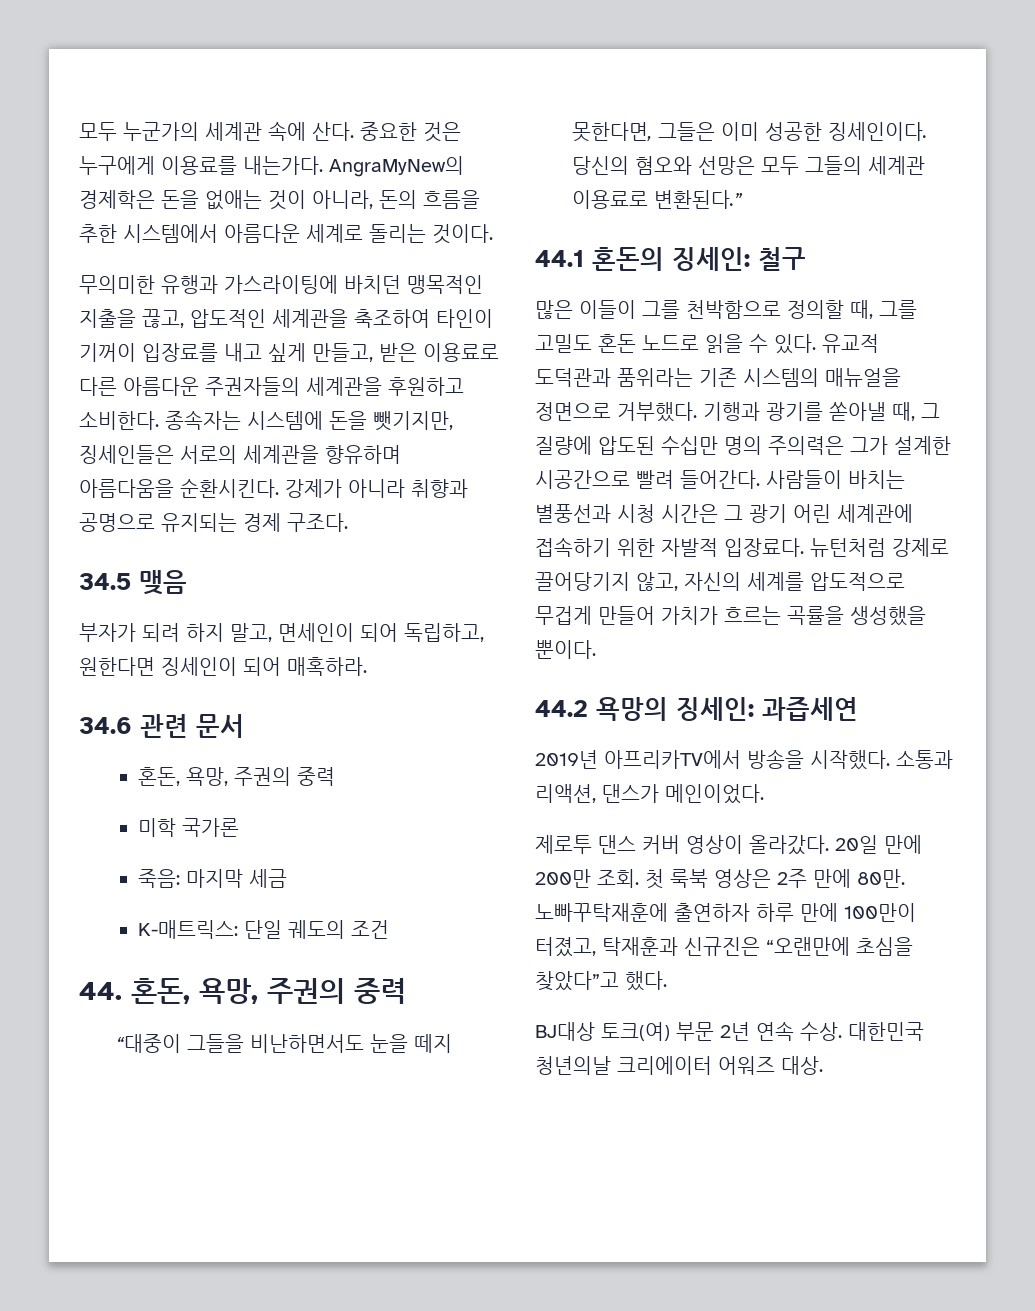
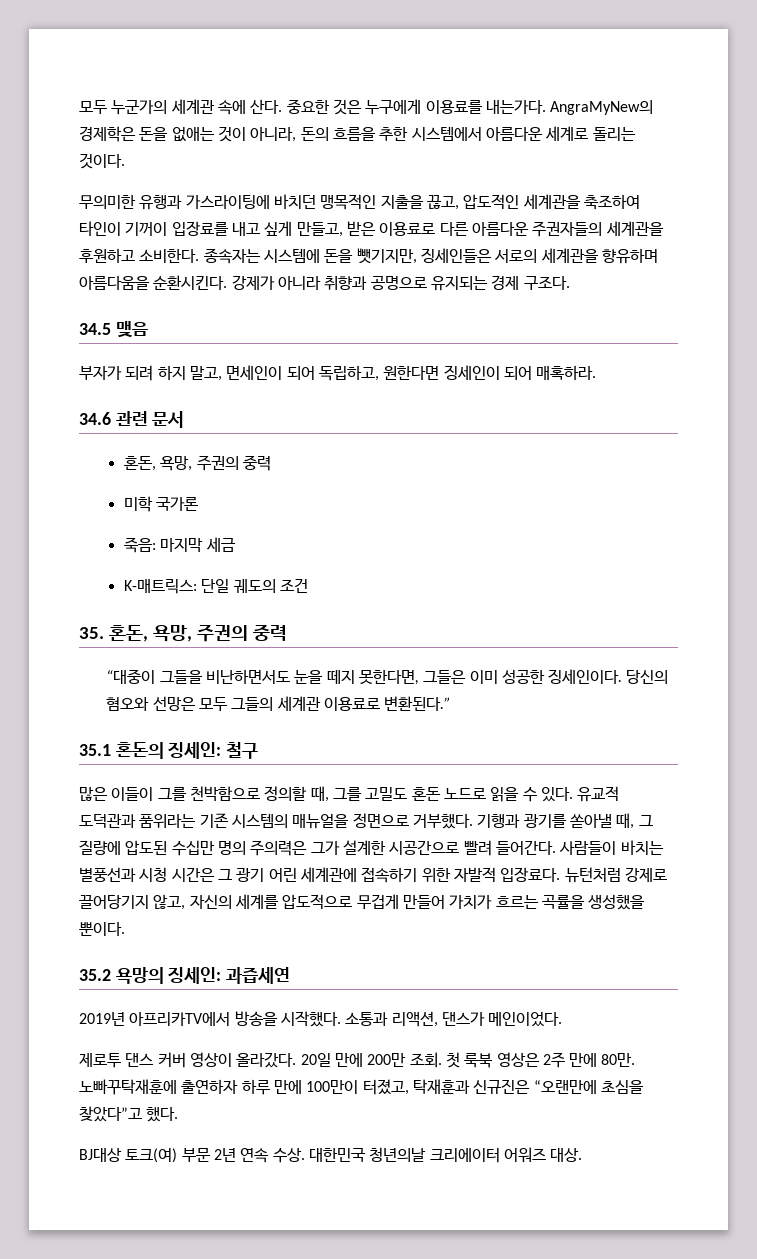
- 44. 혼돈, 욕망, 주권의 중력
+ 35. 혼돈, 욕망, 주권의 중력
- 44.1 혼돈의 징세인: 철구
+ 35.1 혼돈의 징세인: 철구
- 44.2 욕망의 징세인: 과즙세연
+ 35.2 욕망의 징세인: 과즙세연

